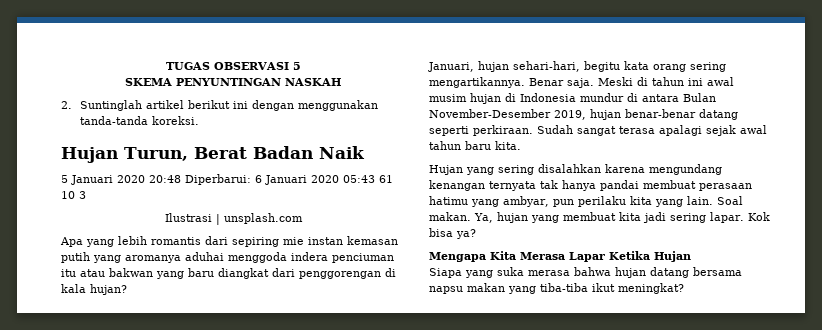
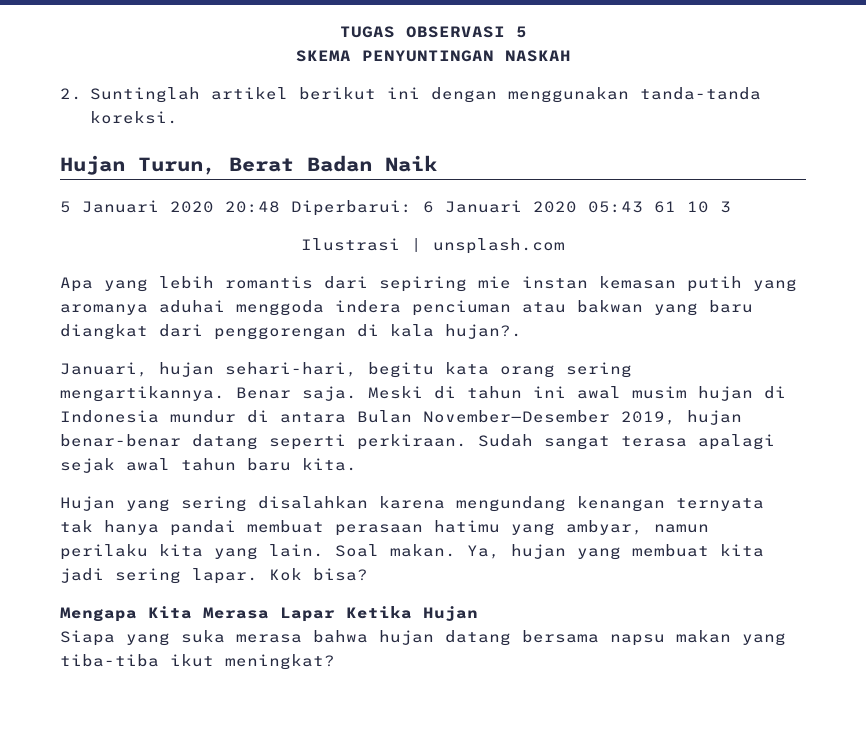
- Apa yang lebih romantis dari sepiring mie instan kemasan putih yang aromanya aduhai menggoda indera penciuman itu atau bakwan yang baru diangkat dari penggorengan di kala hujan?
+ Apa yang lebih romantis dari sepiring mie instan kemasan putih yang aromanya aduhai menggoda indera penciuman atau bakwan yang baru diangkat dari penggorengan di kala hujan?.
- Meski di tahun ini awal musim hujan di Indonesia mundur di antara Bulan November-Desember 2019, hujan benar-benar datang seperti perkiraan.
+ Meski di tahun ini awal musim hujan di Indonesia mundur di antara Bulan November—Desember 2019, hujan benar-benar datang seperti perkiraan.
- Hujan yang sering disalahkan karena mengundang kenangan ternyata tak hanya pandai membuat perasaan hatimu yang ambyar, pun perilaku kita yang lain.
+ Hujan yang sering disalahkan karena mengundang kenangan ternyata tak hanya pandai membuat perasaan hatimu yang ambyar, namun perilaku kita yang lain.
- Kok bisa ya?
+ Kok bisa?

